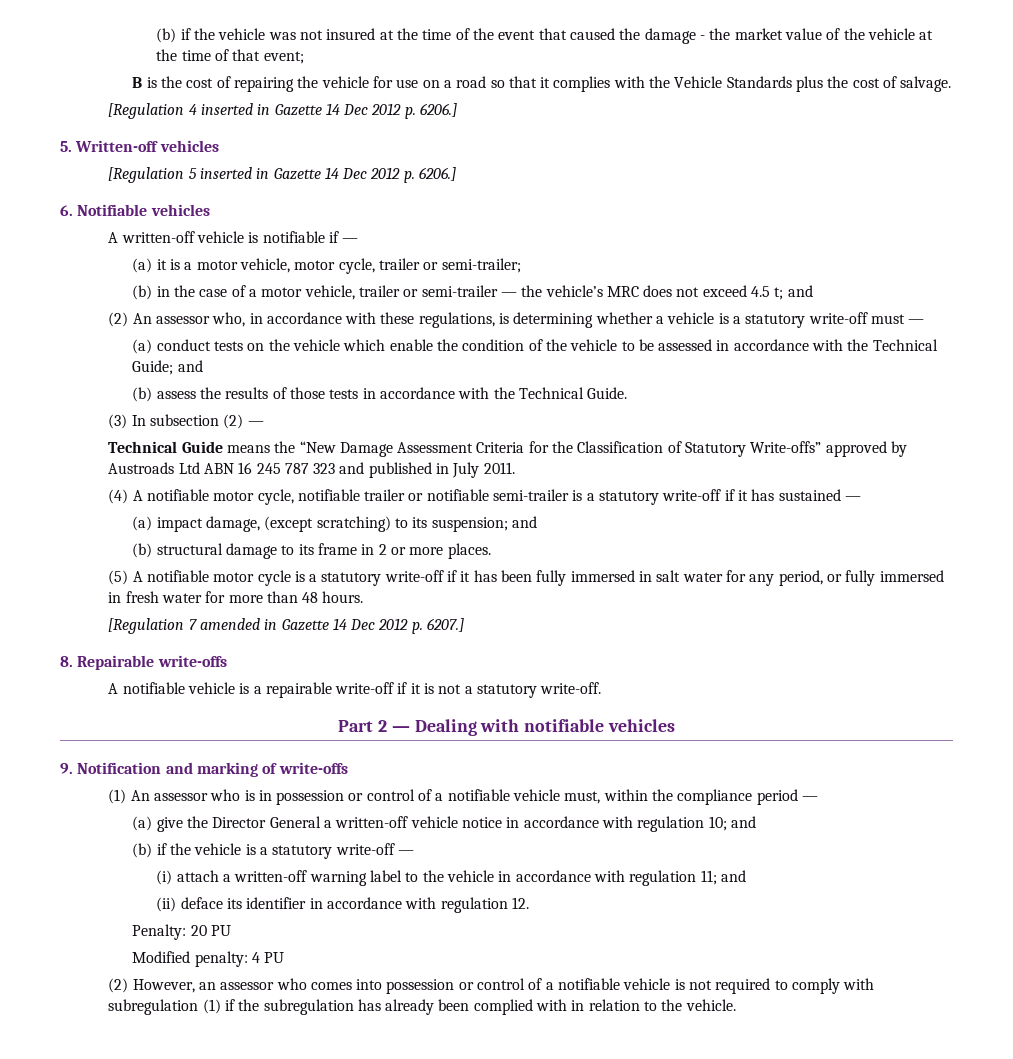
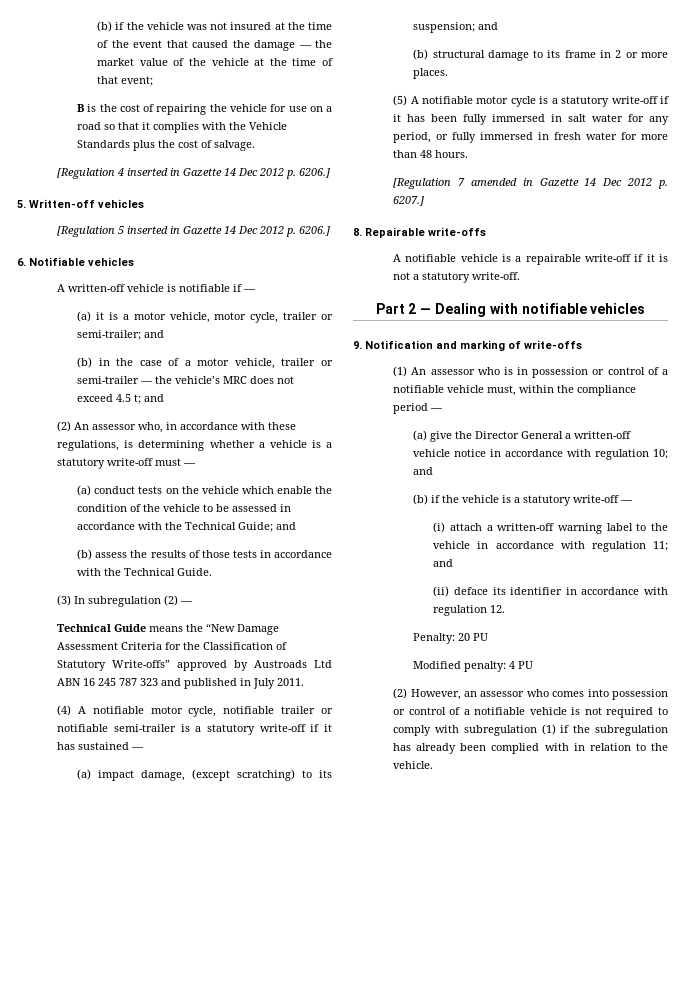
- (b) if the vehicle was not insured at the time of the event that caused the damage - the market value of the vehicle at the time of that event;
+ (b) if the vehicle was not insured at the time of the event that caused the damage — the market value of the vehicle at the time of that event;
- (a) it is a motor vehicle, motor cycle, trailer or semi-trailer;
+ (a) it is a motor vehicle, motor cycle, trailer or semi-trailer; and
- (3) In subsection (2) —
+ (3) In subregulation (2) —

